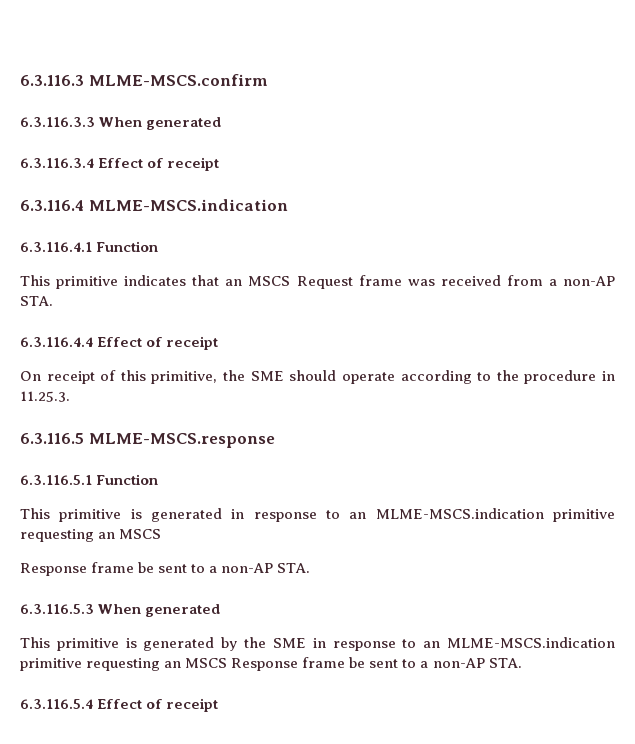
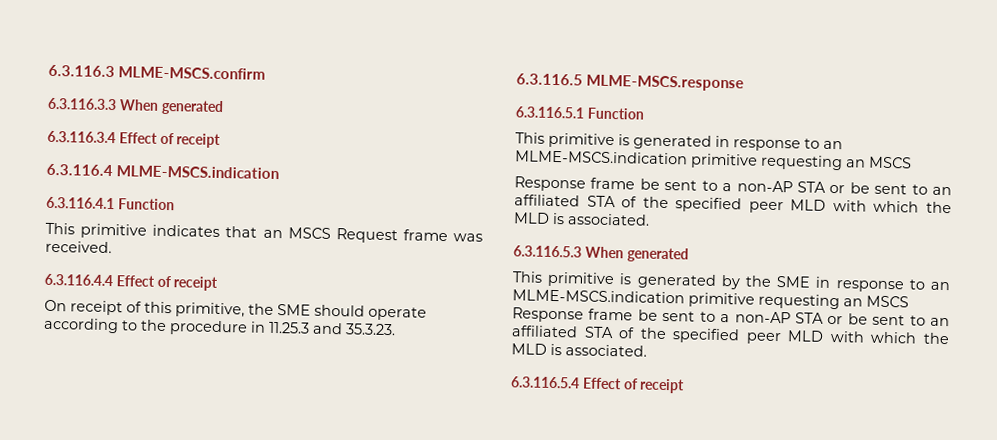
- This primitive indicates that an MSCS Request frame was received from a non-AP STA.
+ This primitive indicates that an MSCS Request frame was received.
- On receipt of this primitive, the SME should operate according to the procedure in 11.25.3.
+ On receipt of this primitive, the SME should operate according to the procedure in 11.25.3 and 35.3.23.
  This primitive is generated in response to an MLME-MSCS.indication primitive requesting an MSCS
- Response frame be sent to a non-AP STA.
+ Response frame be sent to a non-AP STA or be sent to an affiliated STA of the specified peer MLD with which the MLD is associated.
- This primitive is generated by the SME in response to an MLME-MSCS.indication primitive requesting an MSCS Response frame be sent to a non-AP STA.
+ This primitive is generated by the SME in response to an MLME-MSCS.indication primitive requesting an MSCS Response frame be sent to a non-AP STA or be sent to an affiliated STA of the specified peer MLD with which the MLD is associated.

